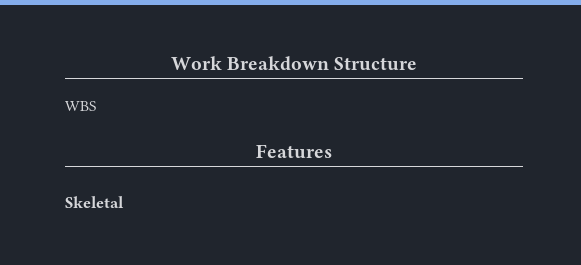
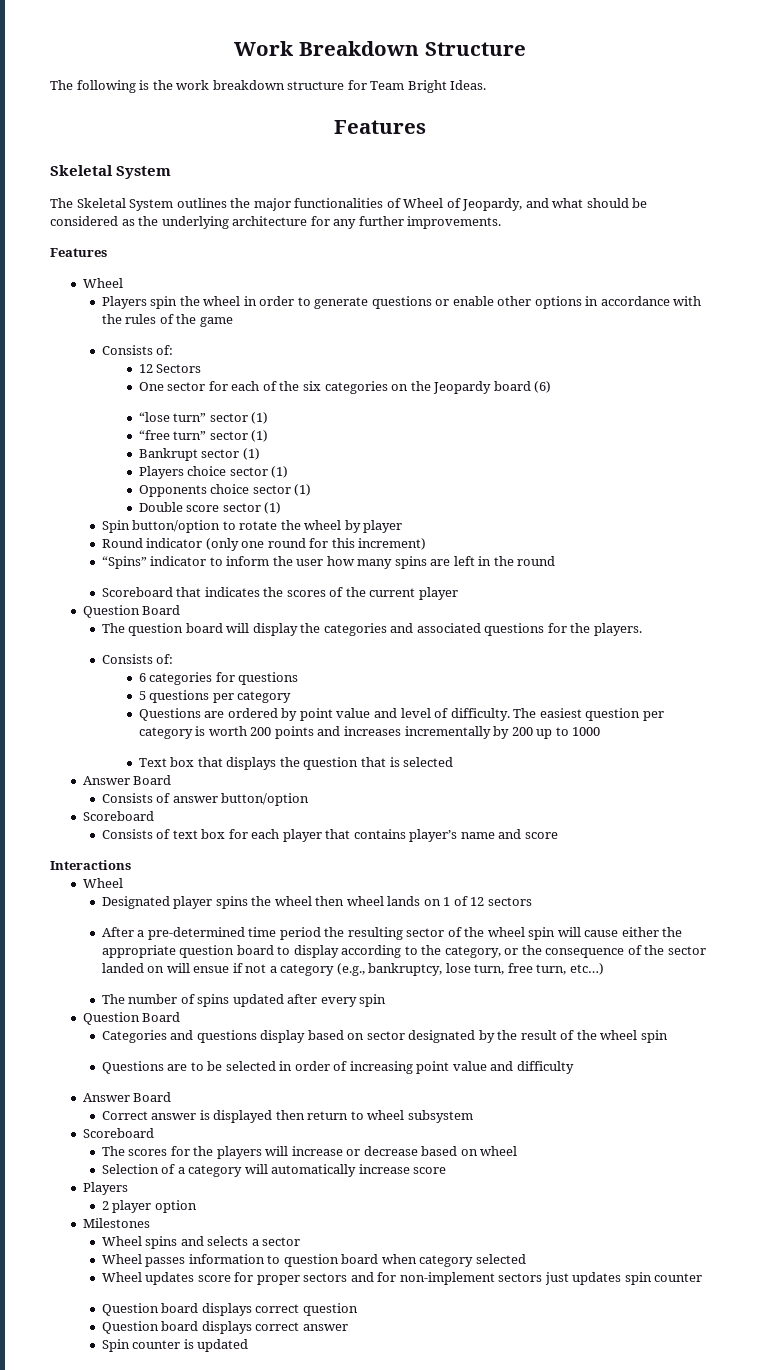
- WBS
+ The following is the work breakdown structure for Team Bright Ideas.
  Features
- Skeletal
+ Skeletal System
+ The Skeletal System outlines the major functionalities of Wheel of Jeopardy, and what should be considered as the underlying architecture for any further improvements.
+ Features
+ Wheel
+ Players spin the wheel in order to generate questions or enable other options in accordance with the rules of the game
+ Consists of:
+ 12 Sectors
+ One sector for each of the six categories on the Jeopardy board (6)
+ “lose turn” sector (1)
+ “free turn” sector (1)
+ Bankrupt sector (1)
+ Players choice sector (1)
+ Opponents choice sector (1)
+ Double score sector (1)
+ Spin button/option to rotate the wheel by player
+ Round indicator (only one round for this increment)
+ “Spins” indicator to inform the user how many spins are left in the round
+ Scoreboard that indicates the scores of the current player
+ Question Board
+ The question board will display the categories and associated questions for the players.
+ Consists of:
+ 6 categories for questions
+ 5 questions per category
+ Questions are ordered by point value and level of difficulty. The easiest question per category is worth 200 points and increases incrementally by 200 up to 1000
+ Text box that displays the question that is selected
+ Answer Board
+ Consists of answer button/option
+ Scoreboard
+ Consists of text box for each player that contains player’s name and score
+ Interactions
+ Wheel
+ Designated player spins the wheel then wheel lands on 1 of 12 sectors
+ After a pre-determined time period the resulting sector of the wheel spin will cause either the appropriate question board to display according to the category, or the consequence of the sector landed on will ensue if not a category (e.g., bankruptcy, lose turn, free turn, etc…)
+ The number of spins updated after every spin
+ Question Board
+ Categories and questions display based on sector designated by the result of the wheel spin
+ Questions are to be selected in order of increasing point value and difficulty
+ Answer Board
+ Correct answer is displayed then return to wheel subsystem
+ Scoreboard
+ The scores for the players will increase or decrease based on wheel
+ Selection of a category will automatically increase score
+ Players
+ 2 player option
+ Milestones
+ Wheel spins and selects a sector
+ Wheel passes information to question board when category selected
+ Wheel updates score for proper sectors and for non-implement sectors just updates spin counter
+ Question board displays correct question
+ Question board displays correct answer
+ Spin counter is updated

